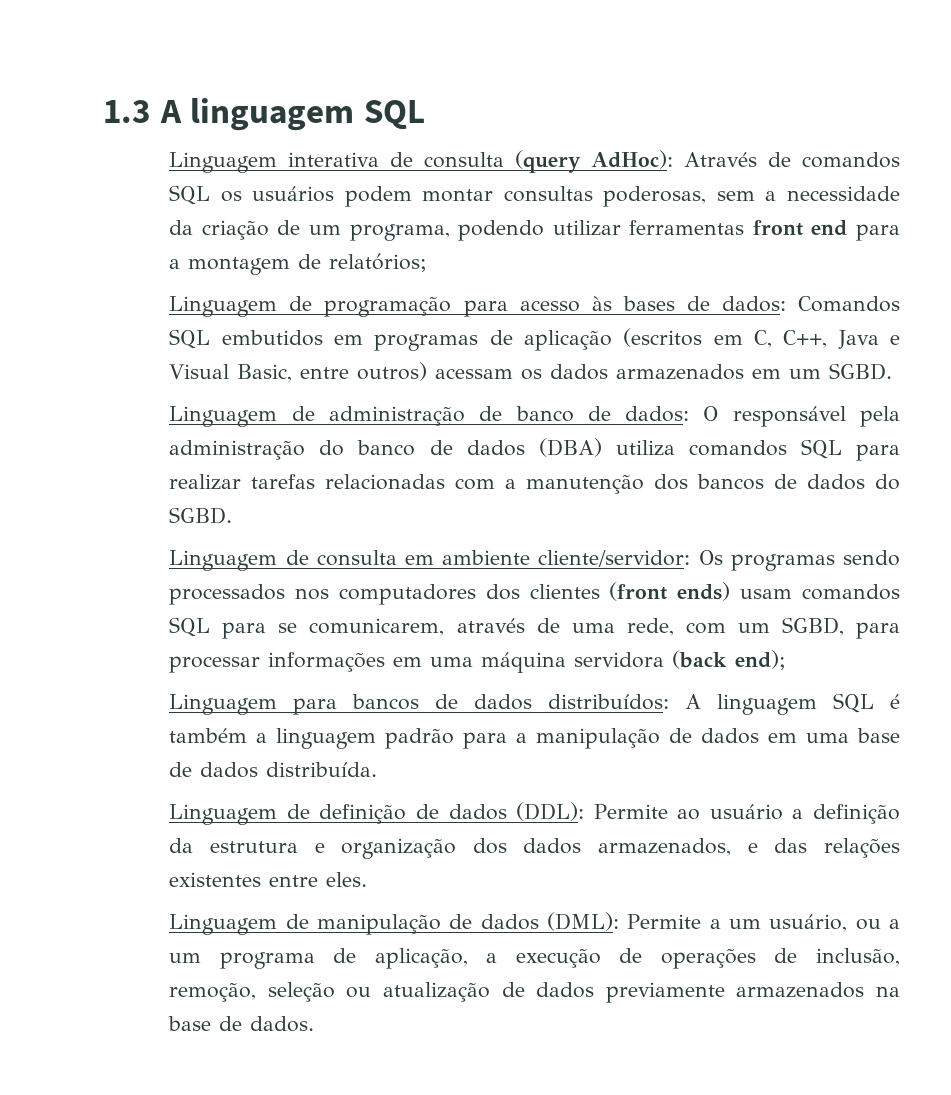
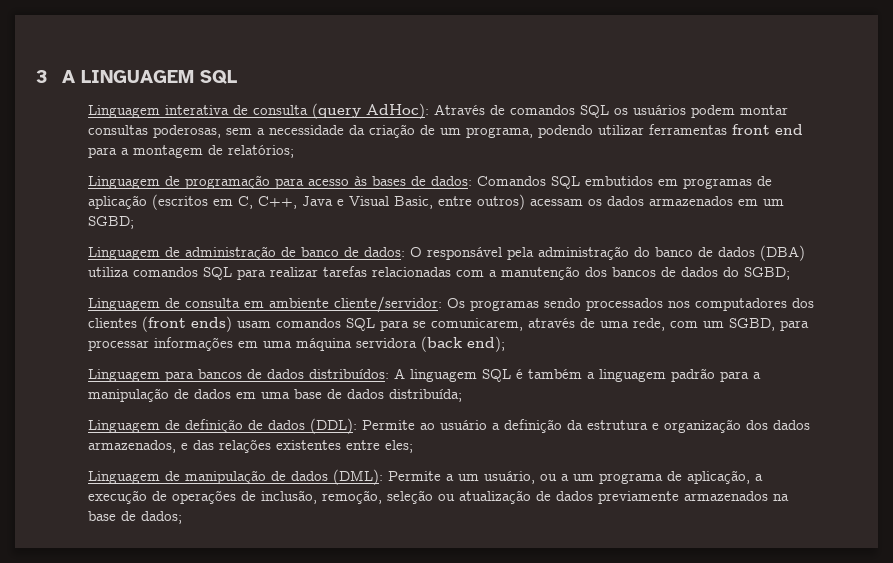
- 1.3 A linguagem SQL
+ 3 A LINGUAGEM SQL
- Linguagem de programação para acesso às bases de dados: Comandos SQL embutidos em programas de aplicação (escritos em C, C++, Java e Visual Basic, entre outros) acessam os dados armazenados em um SGBD.
+ Linguagem de programação para acesso às bases de dados: Comandos SQL embutidos em programas de aplicação (escritos em C, C++, Java e Visual Basic, entre outros) acessam os dados armazenados em um SGBD;
- Linguagem de administração de banco de dados: O responsável pela administração do banco de dados (DBA) utiliza comandos SQL para realizar tarefas relacionadas com a manutenção dos bancos de dados do SGBD.
+ Linguagem de administração de banco de dados: O responsável pela administração do banco de dados (DBA) utiliza comandos SQL para realizar tarefas relacionadas com a manutenção dos bancos de dados do SGBD;
- Linguagem para bancos de dados distribuídos: A linguagem SQL é também a linguagem padrão para a manipulação de dados em uma base de dados distribuída.
+ Linguagem para bancos de dados distribuídos: A linguagem SQL é também a linguagem padrão para a manipulação de dados em uma base de dados distribuída;
- Linguagem de definição de dados (DDL): Permite ao usuário a definição da estrutura e organização dos dados armazenados, e das relações existentes entre eles.
+ Linguagem de definição de dados (DDL): Permite ao usuário a definição da estrutura e organização dos dados armazenados, e das relações existentes entre eles;
- Linguagem de manipulação de dados (DML): Permite a um usuário, ou a um programa de aplicação, a execução de operações de inclusão, remoção, seleção ou atualização de dados previamente armazenados na base de dados.
+ Linguagem de manipulação de dados (DML): Permite a um usuário, ou a um programa de aplicação, a execução de operações de inclusão, remoção, seleção ou atualização de dados previamente armazenados na base de dados;

